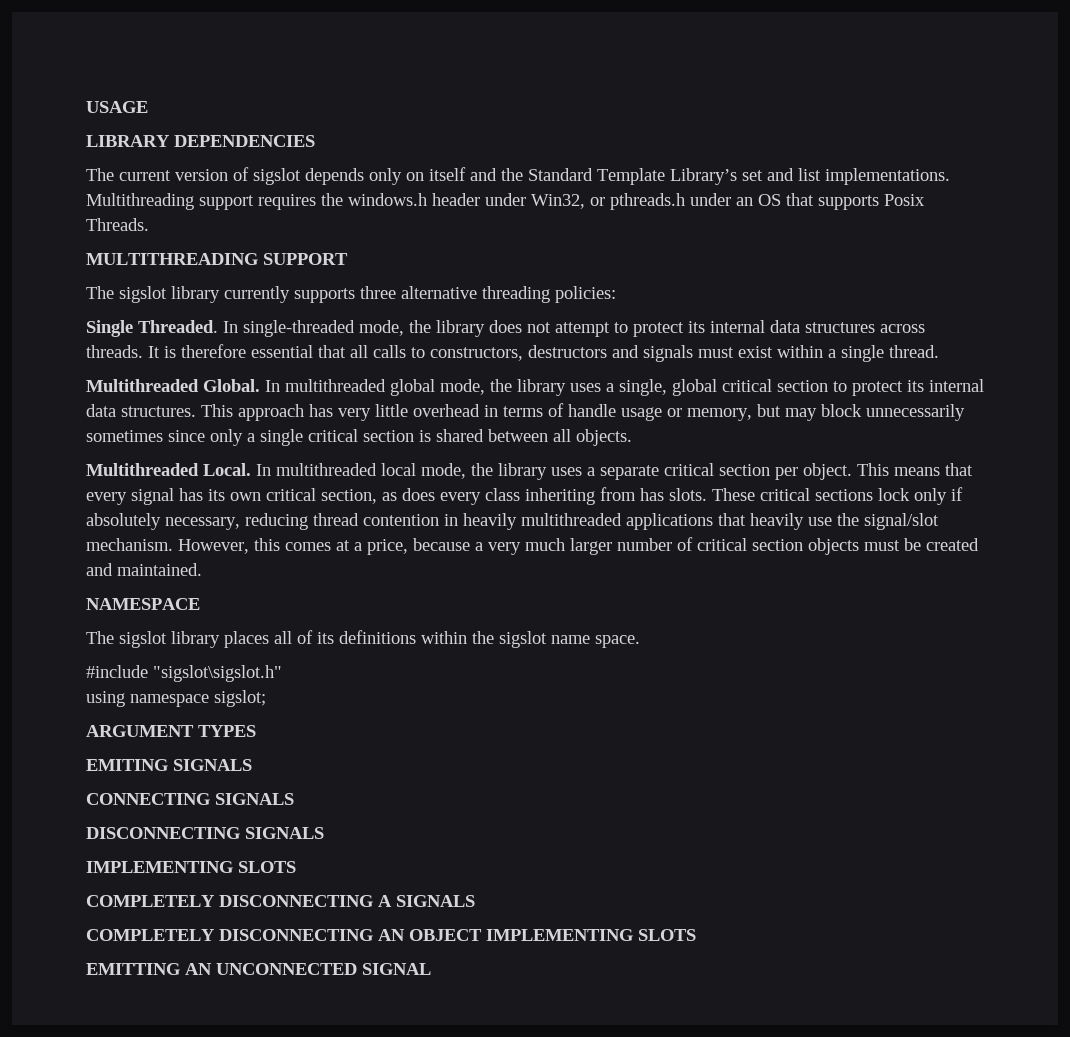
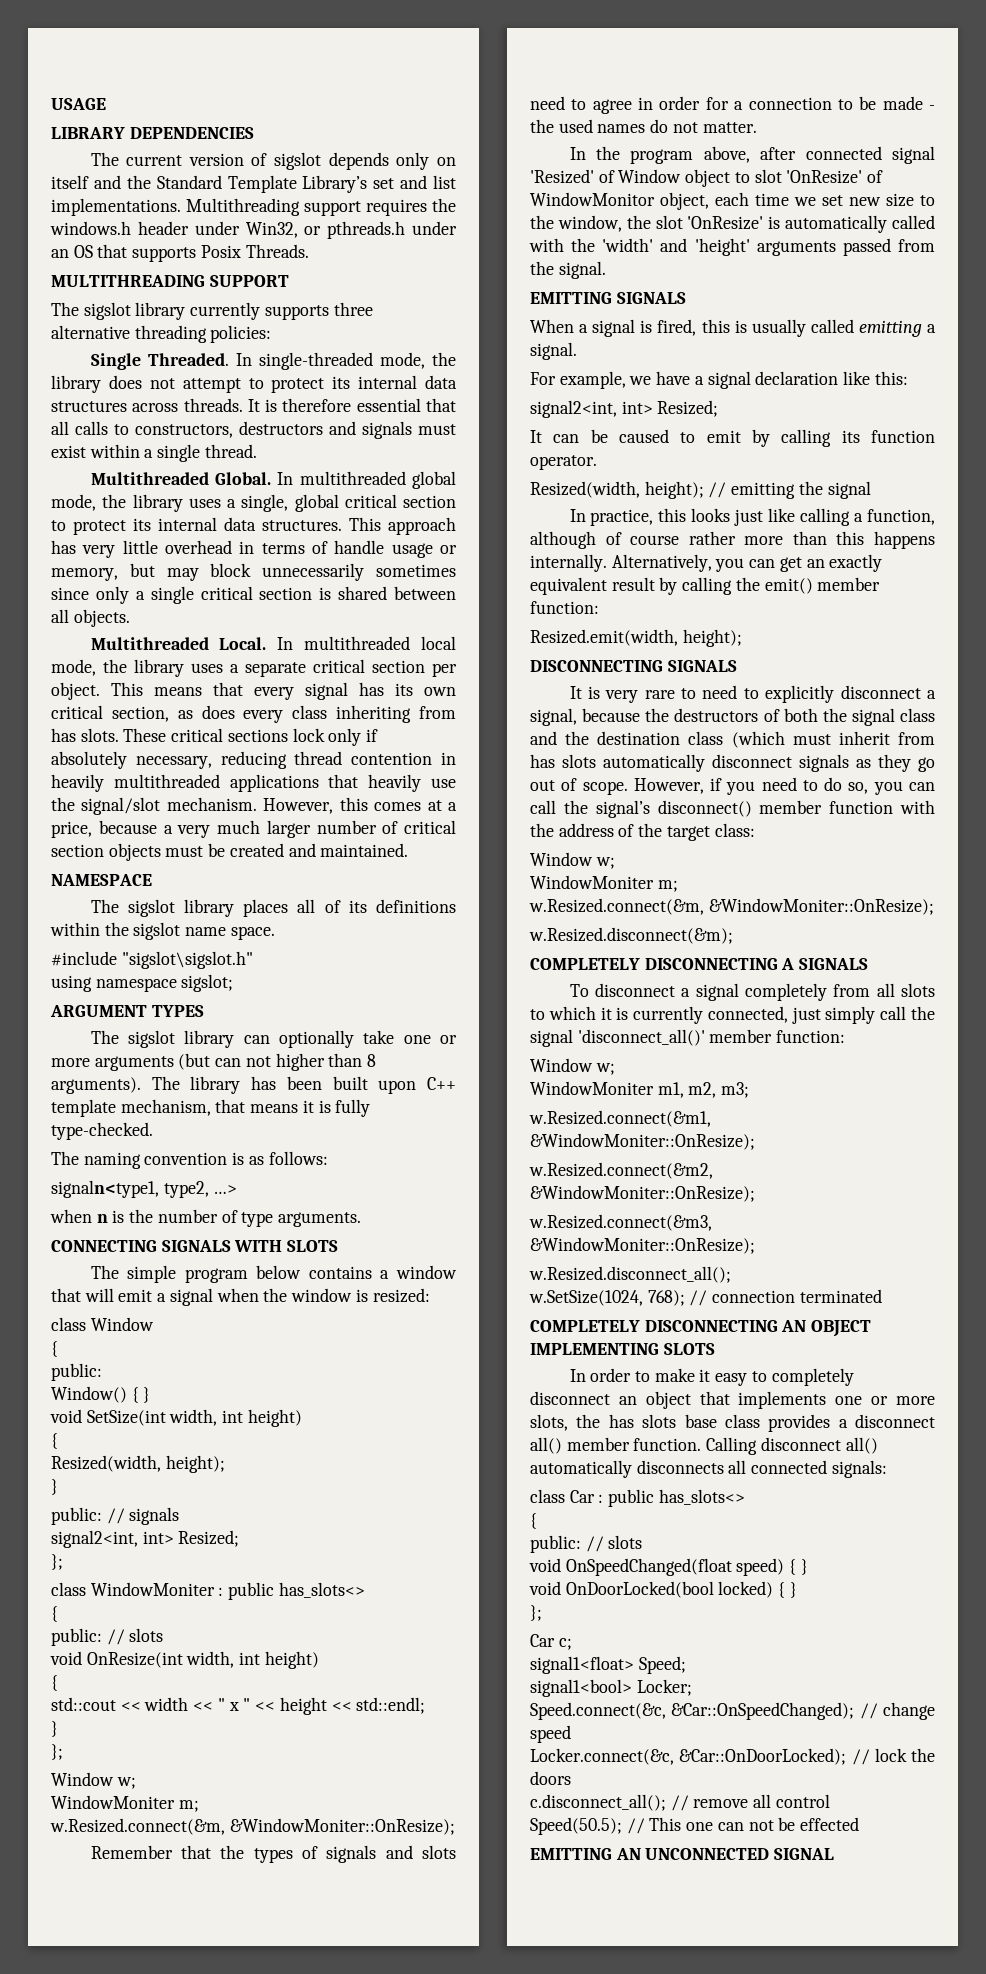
- EMITING SIGNALS
- CONNECTING SIGNALS
+ The sigslot library can optionally take one or more arguments (but can not higher than 8 arguments). The library has been built upon C++ template mechanism, that means it is fully type-checked.
+ The naming convention is as follows:
+ signaln<type1, type2, …>
+ when n is the number of type arguments.
+ CONNECTING SIGNALS WITH SLOTS
+ The simple program below contains a window that will emit a signal when the window is resized:
+ class Window
+ {
+ public:
+ Window() { }
+ void SetSize(int width, int height)
+ {
+ Resized(width, height);
+ }
+ public: // signals
+ signal2<int, int> Resized;
+ };
+ class WindowMoniter : public has_slots<>
+ {
+ public: // slots
+ void OnResize(int width, int height)
+ {
+ std::cout << width << " x " << height << std::endl;
+ }
+ };
+ Window w;
+ WindowMoniter m;
+ w.Resized.connect(&m, &WindowMoniter::OnResize);
+ Remember that the types of signals and slots need to agree in order for a connection to be made - the used names do not matter.
+ In the program above, after connected signal 'Resized' of Window object to slot 'OnResize' of WindowMonitor object, each time we set new size to the window, the slot 'OnResize' is automatically called with the 'width' and 'height' arguments passed from the signal.
+ EMITTING SIGNALS
+ When a signal is fired, this is usually called emitting a signal.
+ For example, we have a signal declaration like this:
+ signal2<int, int> Resized;
+ It can be caused to emit by calling its function operator.
+ Resized(width, height); // emitting the signal
+ In practice, this looks just like calling a function, although of course rather more than this happens internally. Alternatively, you can get an exactly equivalent result by calling the emit() member function:
+ Resized.emit(width, height);
  DISCONNECTING SIGNALS
- IMPLEMENTING SLOTS
+ It is very rare to need to explicitly disconnect a signal, because the destructors of both the signal class and the destination class (which must inherit from has slots automatically disconnect signals as they go out of scope. However, if you need to do so, you can call the signal’s disconnect() member function with the address of the target class:
+ Window w;
+ WindowMoniter m;
+ w.Resized.connect(&m, &WindowMoniter::OnResize);
+ w.Resized.disconnect(&m);
  COMPLETELY DISCONNECTING A SIGNALS
+ To disconnect a signal completely from all slots to which it is currently connected, just simply call the signal 'disconnect_all()' member function:
+ Window w;
+ WindowMoniter m1, m2, m3;
+ w.Resized.connect(&m1, &WindowMoniter::OnResize);
+ w.Resized.connect(&m2, &WindowMoniter::OnResize);
+ w.Resized.connect(&m3, &WindowMoniter::OnResize);
+ w.Resized.disconnect_all();
+ w.SetSize(1024, 768); // connection terminated
+ In order to make it easy to completely disconnect an object that implements one or more slots, the has slots base class provides a disconnect all() member function. Calling disconnect all() automatically disconnects all connected signals:
+ class Car : public has_slots<>
+ {
+ public: // slots
+ void OnSpeedChanged(float speed) { }
+ void OnDoorLocked(bool locked) { }
+ };
+ Car c;
+ signal1<float> Speed;
+ signal1<bool> Locker;
+ Speed.connect(&c, &Car::OnSpeedChanged); // change speed
+ Locker.connect(&c, &Car::OnDoorLocked); // lock the doors
+ c.disconnect_all(); // remove all control
+ Speed(50.5); // This one can not be effected

